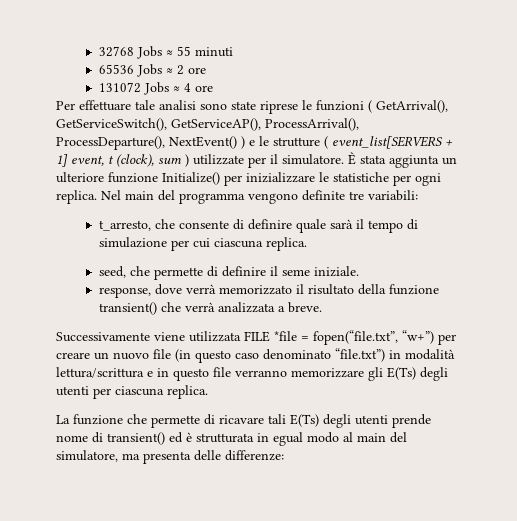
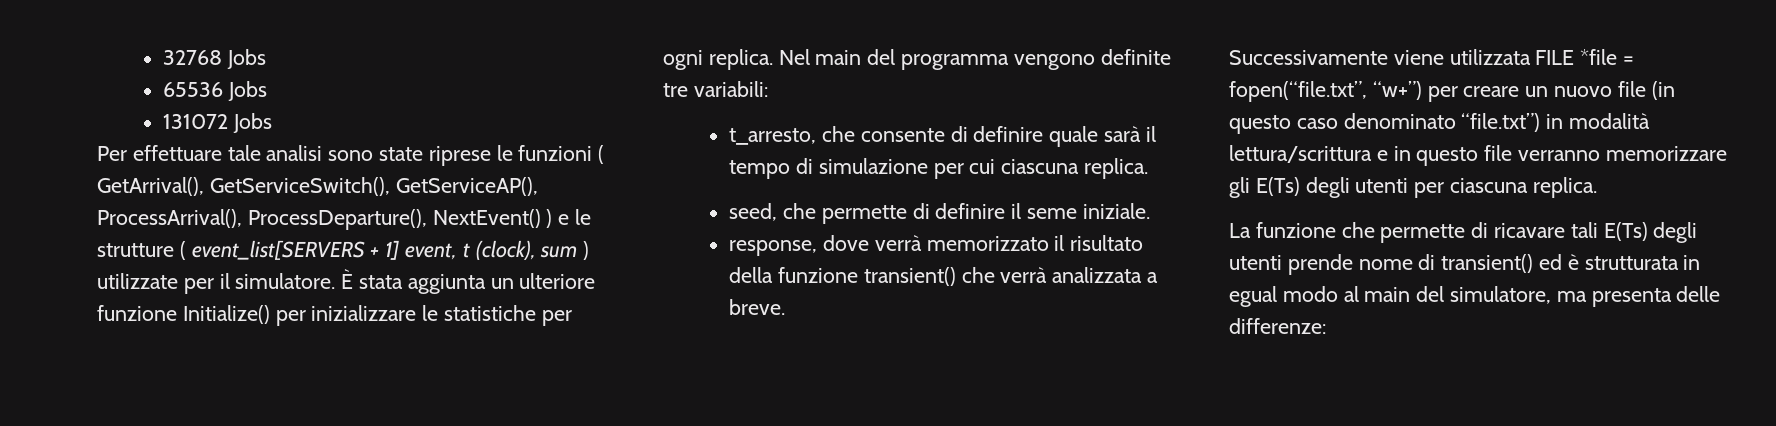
- 32768 Jobs ≈ 55 minuti
+ 32768 Jobs
- 65536 Jobs ≈ 2 ore
+ 65536 Jobs
- 131072 Jobs ≈ 4 ore
+ 131072 Jobs

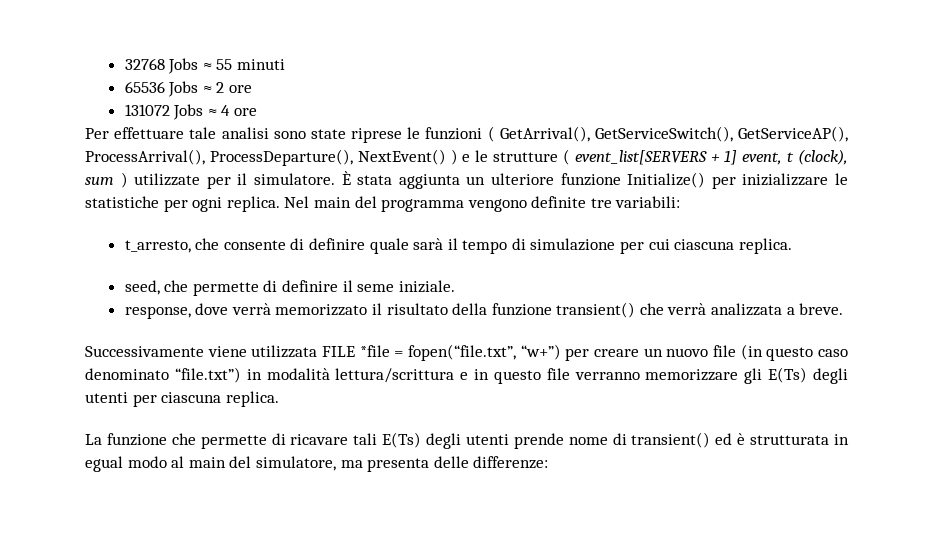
- 32768 Jobs
+ 32768 Jobs ≈ 55 minuti
- 65536 Jobs
+ 65536 Jobs ≈ 2 ore
- 131072 Jobs
+ 131072 Jobs ≈ 4 ore

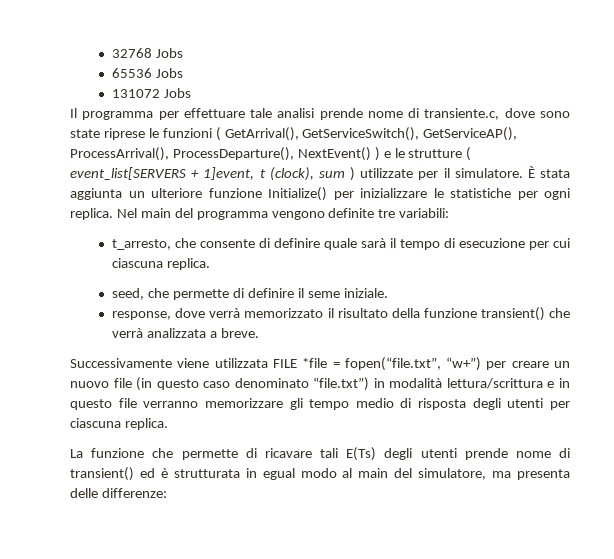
- 32768 Jobs ≈ 55 minuti
+ 32768 Jobs
- 65536 Jobs ≈ 2 ore
+ 65536 Jobs
- 131072 Jobs ≈ 4 ore
- Per effettuare tale analisi sono state riprese le funzioni ( GetArrival(), GetServiceSwitch(), GetServiceAP(), ProcessArrival(), ProcessDeparture(), NextEvent() ) e le strutture ( event_list[SERVERS + 1] event, t (clock), sum ) utilizzate per il simulatore.
+ 131072 Jobs
+ Il programma per effettuare tale analisi prende nome di transiente.c, dove sono state riprese le funzioni ( GetArrival(), GetServiceSwitch(), GetServiceAP(), ProcessArrival(), ProcessDeparture(), NextEvent() ) e le strutture ( event_list[SERVERS + 1]event, t (clock), sum ) utilizzate per il simulatore.
- t_arresto, che consente di definire quale sarà il tempo di simulazione per cui ciascuna replica.
+ t_arresto, che consente di definire quale sarà il tempo di esecuzione per cui ciascuna replica.
- Successivamente viene utilizzata FILE *file = fopen(“file.txt”, “w+”) per creare un nuovo file (in questo caso denominato “file.txt”) in modalità lettura/scrittura e in questo file verranno memorizzare gli E(Ts) degli utenti per ciascuna replica.
+ Successivamente viene utilizzata FILE *file = fopen(“file.txt”, “w+”) per creare un nuovo file (in questo caso denominato “file.txt”) in modalità lettura/scrittura e in questo file verranno memorizzare gli tempo medio di risposta degli utenti per ciascuna replica.

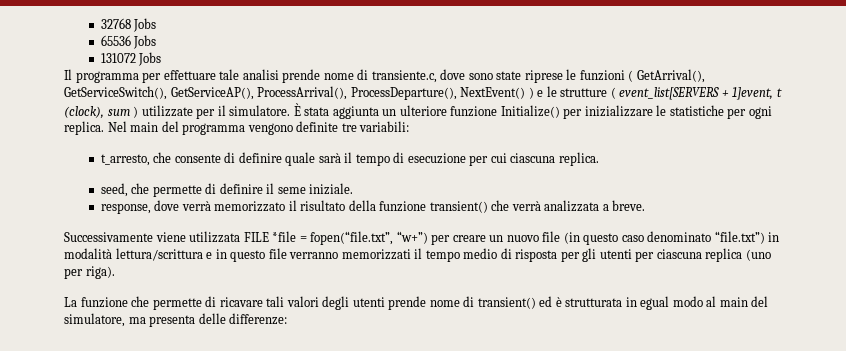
- Successivamente viene utilizzata FILE *file = fopen(“file.txt”, “w+”) per creare un nuovo file (in questo caso denominato “file.txt”) in modalità lettura/scrittura e in questo file verranno memorizzare gli tempo medio di risposta degli utenti per ciascuna replica.
+ Successivamente viene utilizzata FILE *file = fopen(“file.txt”, “w+”) per creare un nuovo file (in questo caso denominato “file.txt”) in modalità lettura/scrittura e in questo file verranno memorizzati il tempo medio di risposta per gli utenti per ciascuna replica (uno per riga).
- La funzione che permette di ricavare tali E(Ts) degli utenti prende nome di transient() ed è strutturata in egual modo al main del simulatore, ma presenta delle differenze:
+ La funzione che permette di ricavare tali valori degli utenti prende nome di transient() ed è strutturata in egual modo al main del simulatore, ma presenta delle differenze:

